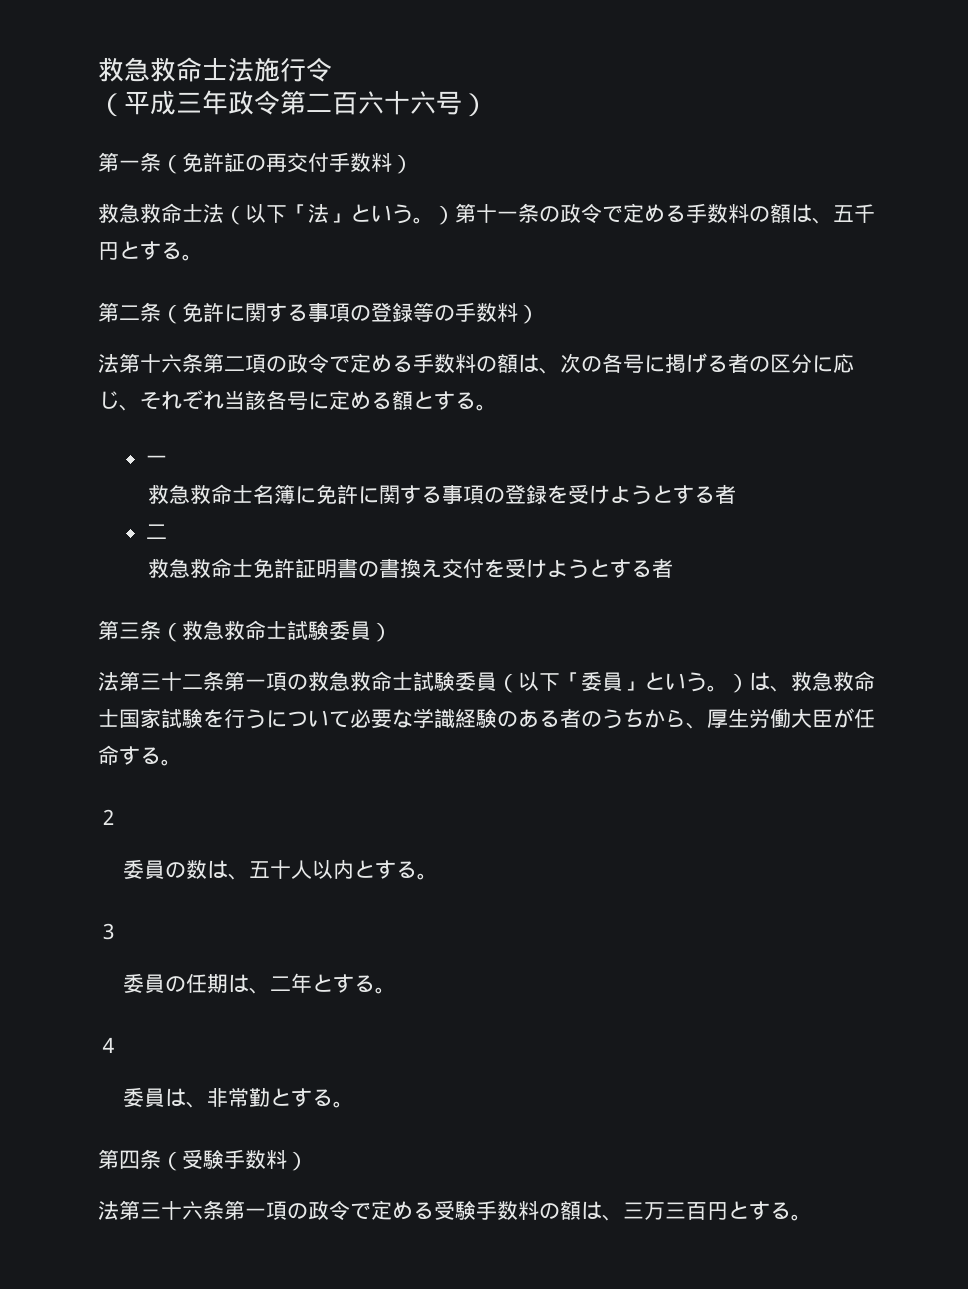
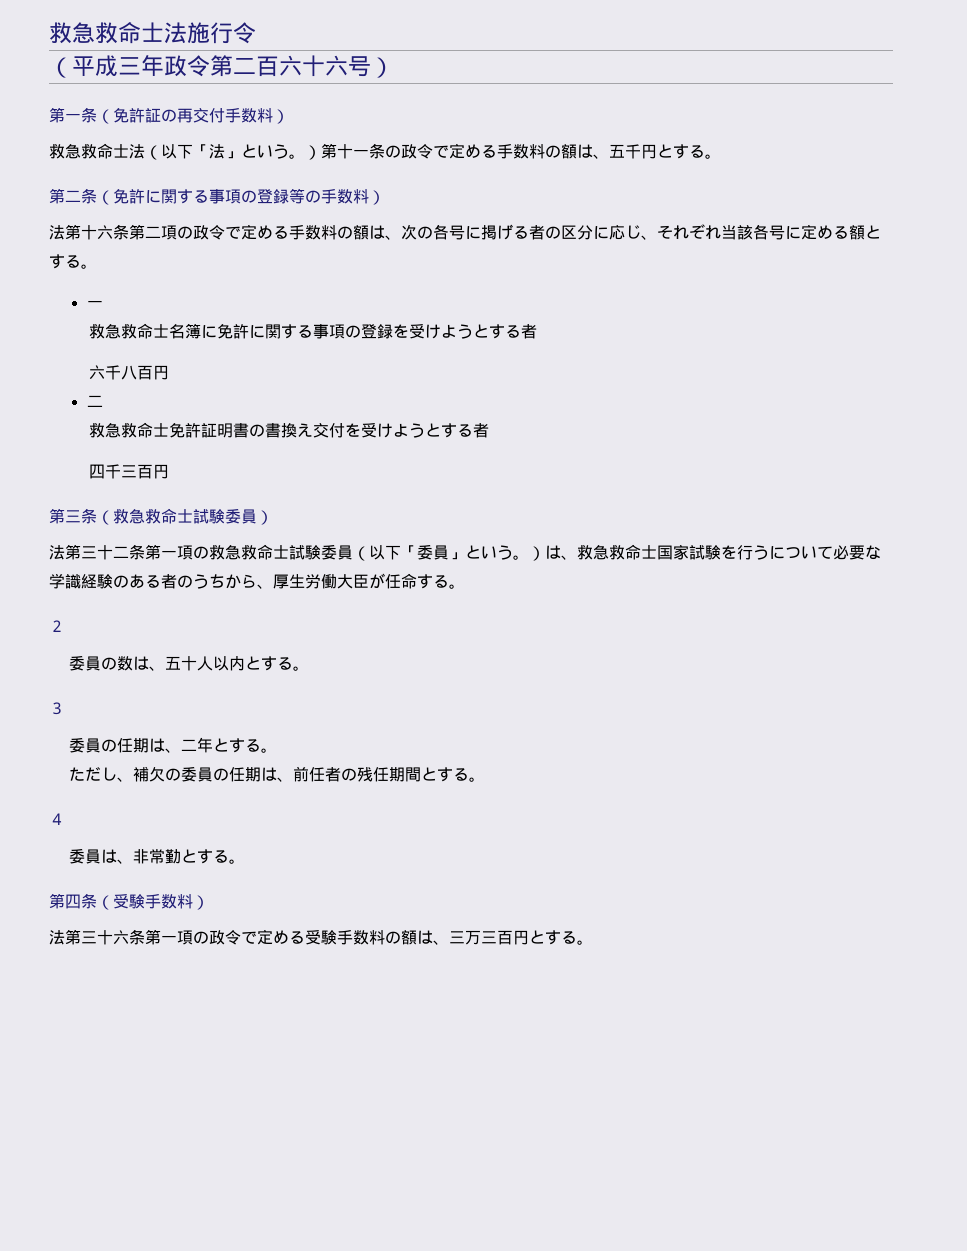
+ 六千八百円
+ 四千三百円
+ ただし、補欠の委員の任期は、前任者の残任期間とする。

